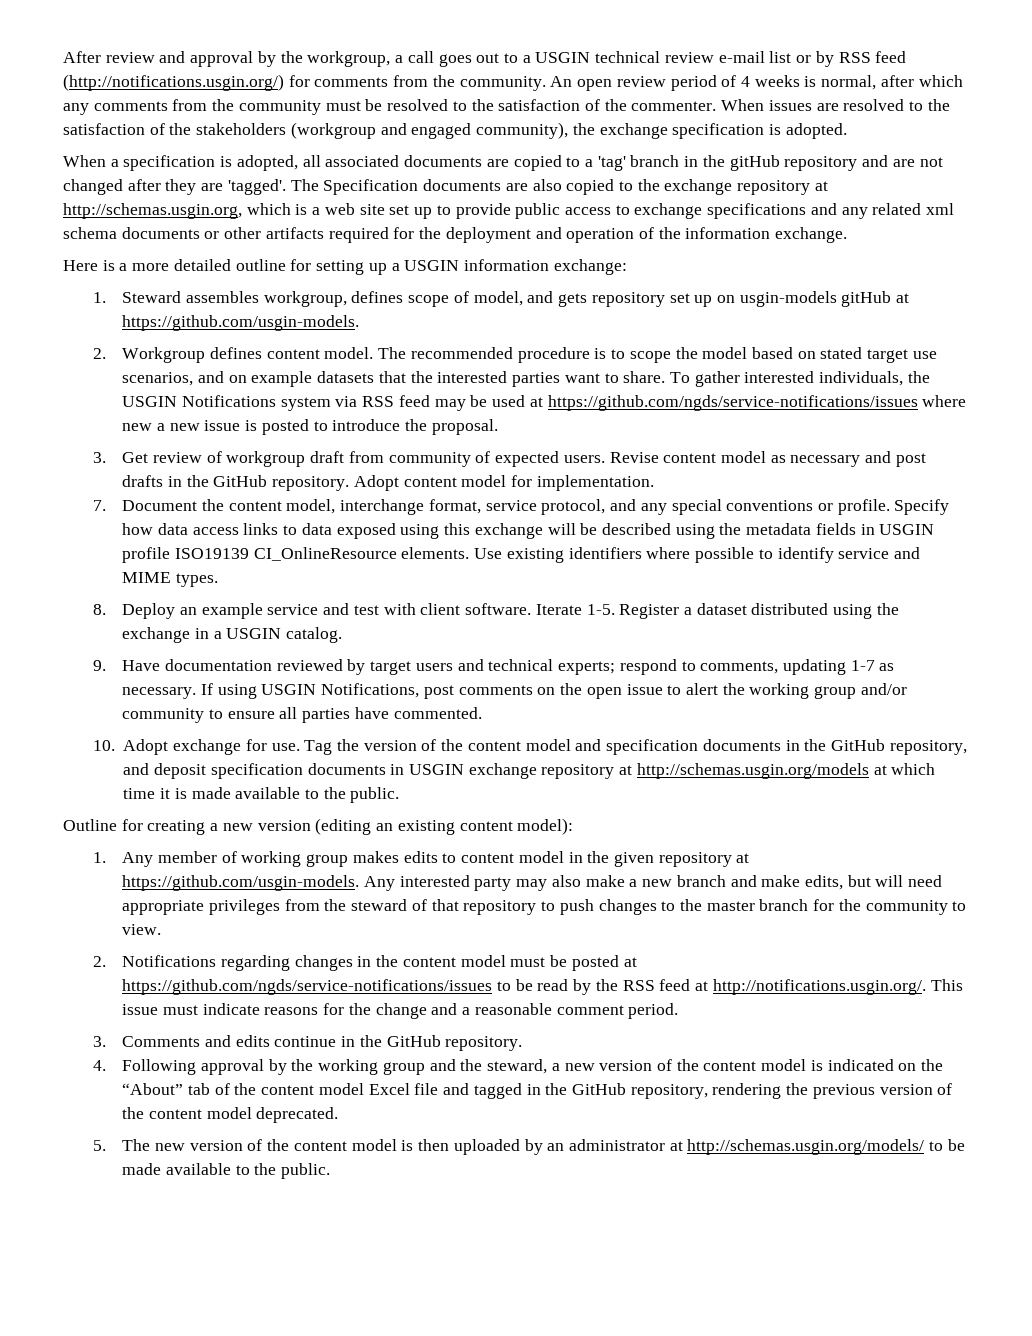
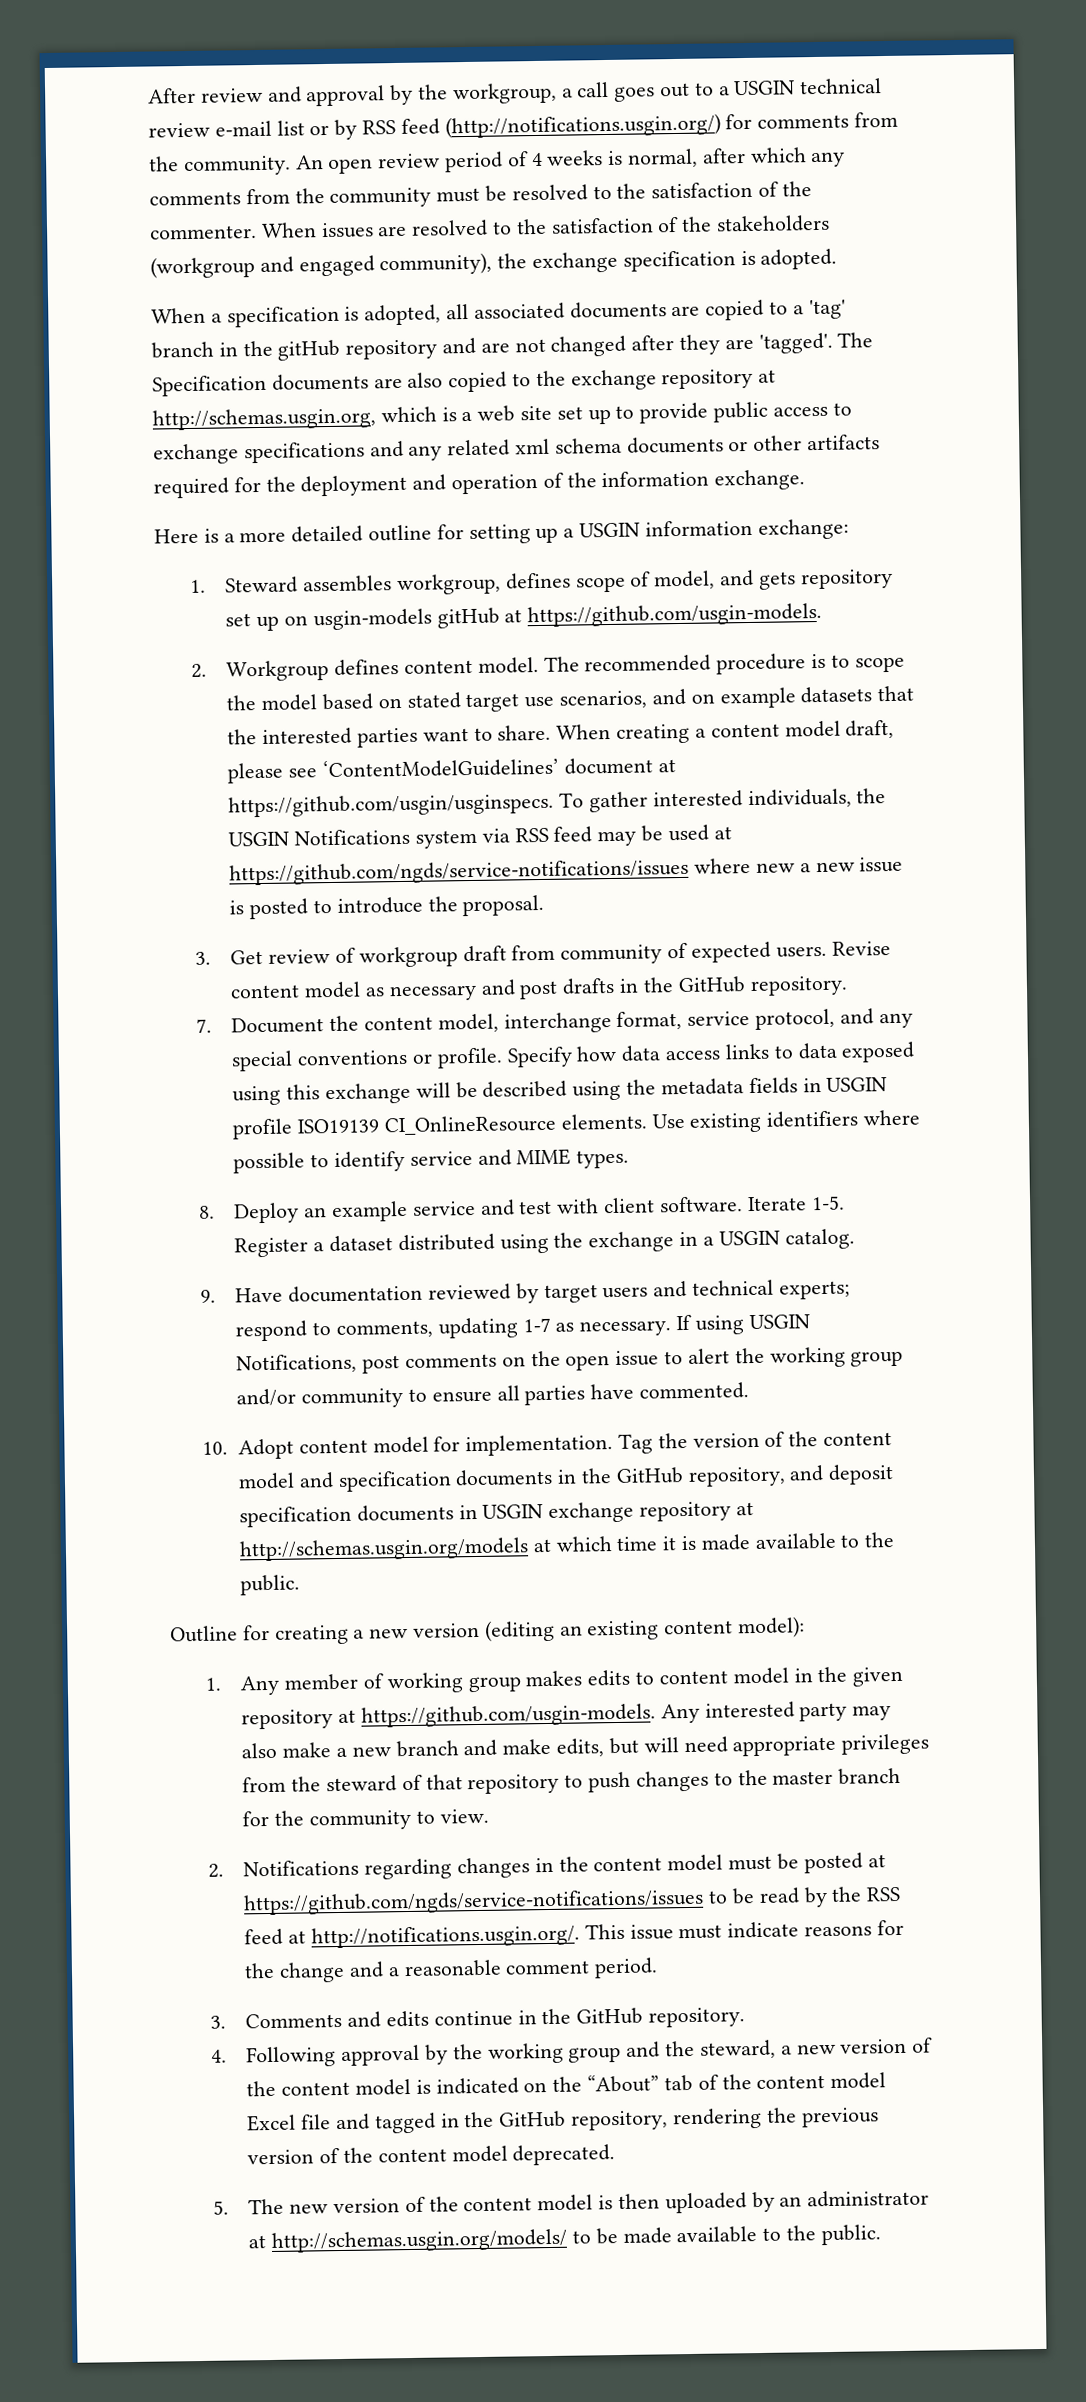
- To gather interested individuals, the USGIN Notifications system via RSS feed may be used at https://github.com/ngds/service-notifications/issues where new a new issue is posted to introduce the proposal.
+ When creating a content model draft, please see ‘ContentModelGuidelines’ document at https://github.com/usgin/usginspecs. To gather interested individuals, the USGIN Notifications system via RSS feed may be used at https://github.com/ngds/service-notifications/issues where new a new issue is posted to introduce the proposal.
- Adopt content model for implementation.
- 10. Adopt exchange for use.
+ 10. Adopt content model for implementation.

